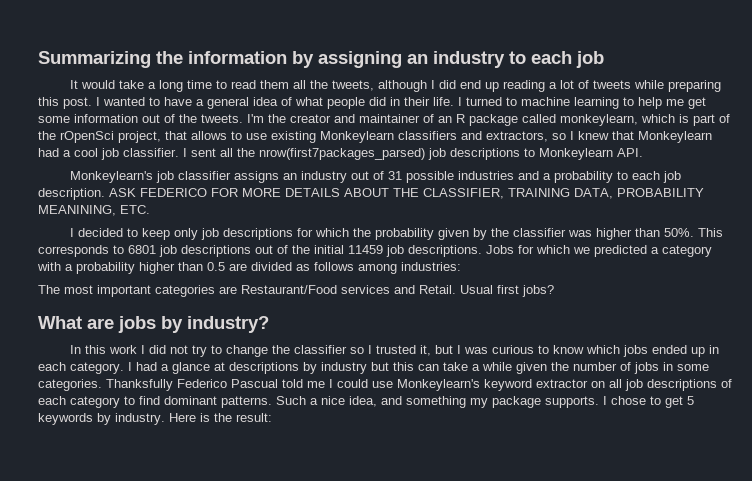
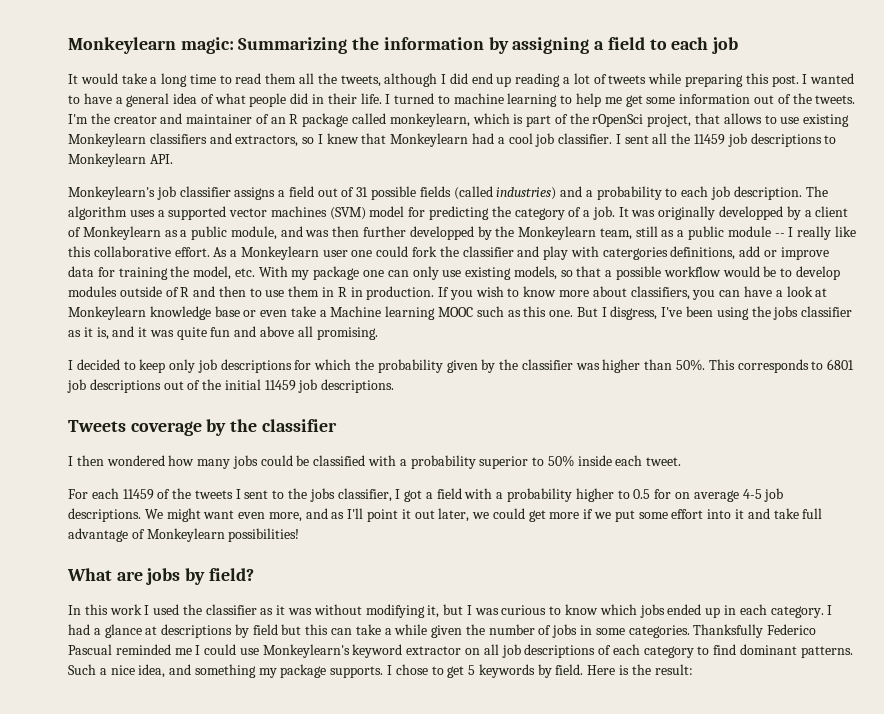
- Summarizing the information by assigning an industry to each job
+ Monkeylearn magic: Summarizing the information by assigning a field to each job
- I sent all the nrow(first7packages_parsed) job descriptions to Monkeylearn API.
+ I sent all the 11459 job descriptions to Monkeylearn API.
- Monkeylearn's job classifier assigns an industry out of 31 possible industries and a probability to each job description.
+ Monkeylearn's job classifier assigns a field out of 31 possible fields (called industries) and a probability to each job description.
- ASK FEDERICO FOR MORE DETAILS ABOUT THE CLASSIFIER, TRAINING DATA, PROBABILITY MEANINING, ETC.
+ The algorithm uses a supported vector machines (SVM) model for predicting the category of a job. It was originally developped by a client of Monkeylearn as a public module, and was then further developped by the Monkeylearn team, still as a public module -- I really like this collaborative effort. As a Monkeylearn user one could fork the classifier and play with catergories definitions, add or improve data for training the model, etc. With my package one can only use existing models, so that a possible workflow would be to develop modules outside of R and then to use them in R in production. If you wish to know more about classifiers, you can have a look at Monkeylearn knowledge base or even take a Machine learning MOOC such as this one. But I disgress, I've been using the jobs classifier as it is, and it was quite fun and above all promising.
- This corresponds to 6801 job descriptions out of the initial 11459 job descriptions. Jobs for which we predicted a category with a probability higher than 0.5 are divided as follows among industries:
- The most important categories are Restaurant/Food services and Retail. Usual first jobs?
+ This corresponds to 6801 job descriptions out of the initial 11459 job descriptions.
+ Tweets coverage by the classifier
+ I then wondered how many jobs could be classified with a probability superior to 50% inside each tweet.
+ For each 11459 of the tweets I sent to the jobs classifier, I got a field with a probability higher to 0.5 for on average 4-5 job descriptions. We might want even more, and as I'll point it out later, we could get more if we put some effort into it and take full advantage of Monkeylearn possibilities!
- What are jobs by industry?
+ What are jobs by field?
- In this work I did not try to change the classifier so I trusted it, but I was curious to know which jobs ended up in each category.
+ In this work I used the classifier as it was without modifying it, but I was curious to know which jobs ended up in each category.
- I had a glance at descriptions by industry but this can take a while given the number of jobs in some categories.
+ I had a glance at descriptions by field but this can take a while given the number of jobs in some categories.
- Thanksfully Federico Pascual told me I could use Monkeylearn's keyword extractor on all job descriptions of each category to find dominant patterns.
+ Thanksfully Federico Pascual reminded me I could use Monkeylearn's keyword extractor on all job descriptions of each category to find dominant patterns.
- I chose to get 5 keywords by industry.
+ I chose to get 5 keywords by field.

